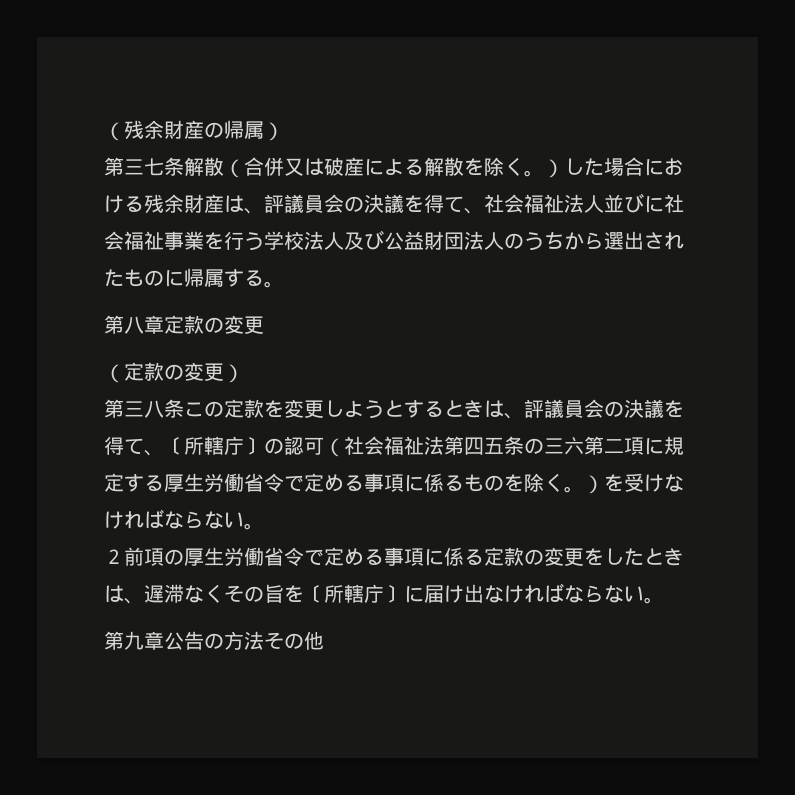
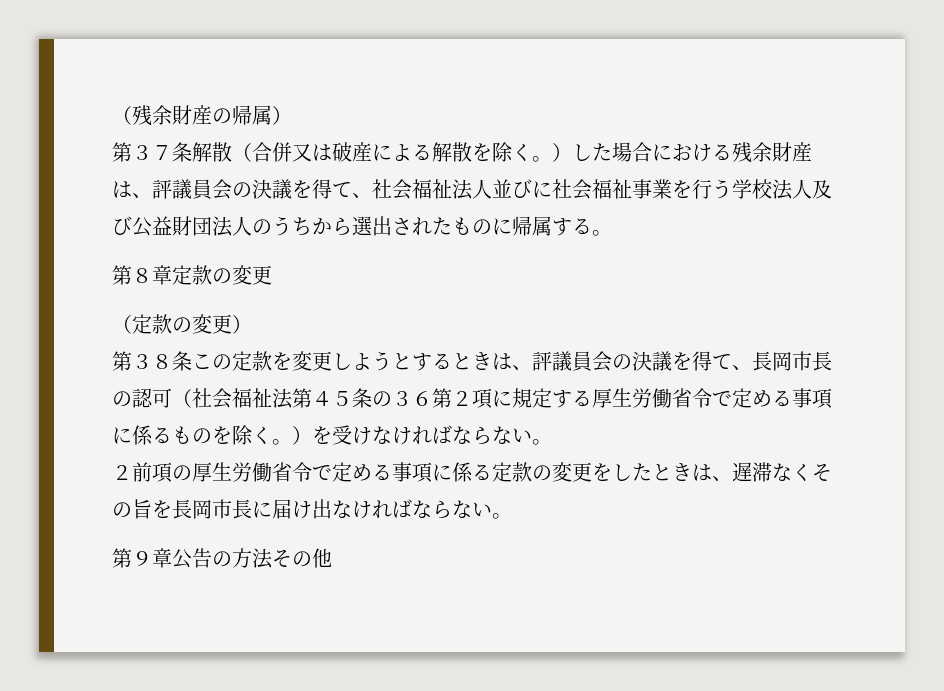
- 第三七条解散（合併又は破産による解散を除く。）した場合における残余財産は、評議員会の決議を得て、社会福祉法人並びに社会福祉事業を行う学校法人及び公益財団法人のうちから選出されたものに帰属する。
+ 第３７条解散（合併又は破産による解散を除く。）した場合における残余財産は、評議員会の決議を得て、社会福祉法人並びに社会福祉事業を行う学校法人及び公益財団法人のうちから選出されたものに帰属する。
- 第八章定款の変更
+ 第８章定款の変更
- 第三八条この定款を変更しようとするときは、評議員会の決議を得て、〔所轄庁〕の認可（社会福祉法第四五条の三六第二項に規定する厚生労働省令で定める事項に係るものを除く。）を受けなければならない。
+ 第３８条この定款を変更しようとするときは、評議員会の決議を得て、長岡市長の認可（社会福祉法第４５条の３６第２項に規定する厚生労働省令で定める事項に係るものを除く。）を受けなければならない。
- ２前項の厚生労働省令で定める事項に係る定款の変更をしたときは、遅滞なくその旨を〔所轄庁〕に届け出なければならない。
+ ２前項の厚生労働省令で定める事項に係る定款の変更をしたときは、遅滞なくその旨を長岡市長に届け出なければならない。
- 第九章公告の方法その他
+ 第９章公告の方法その他

